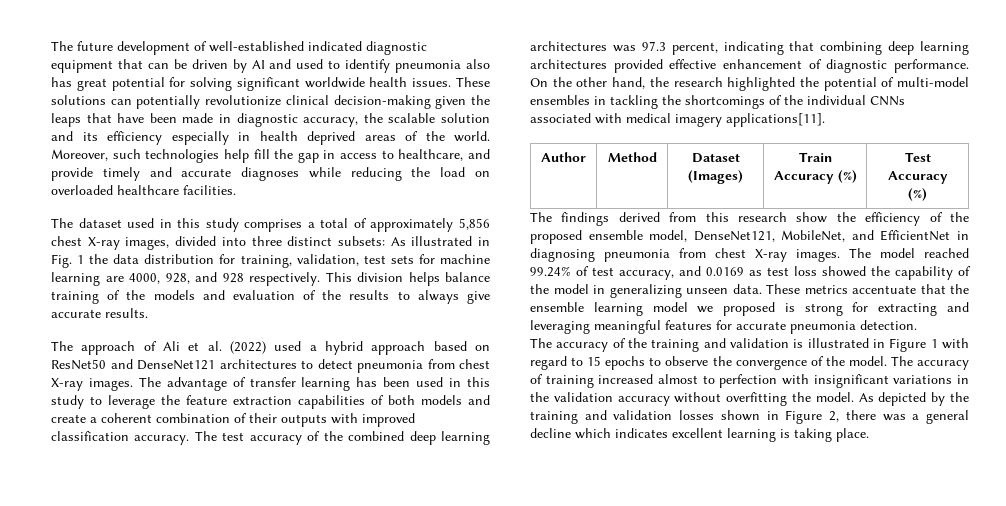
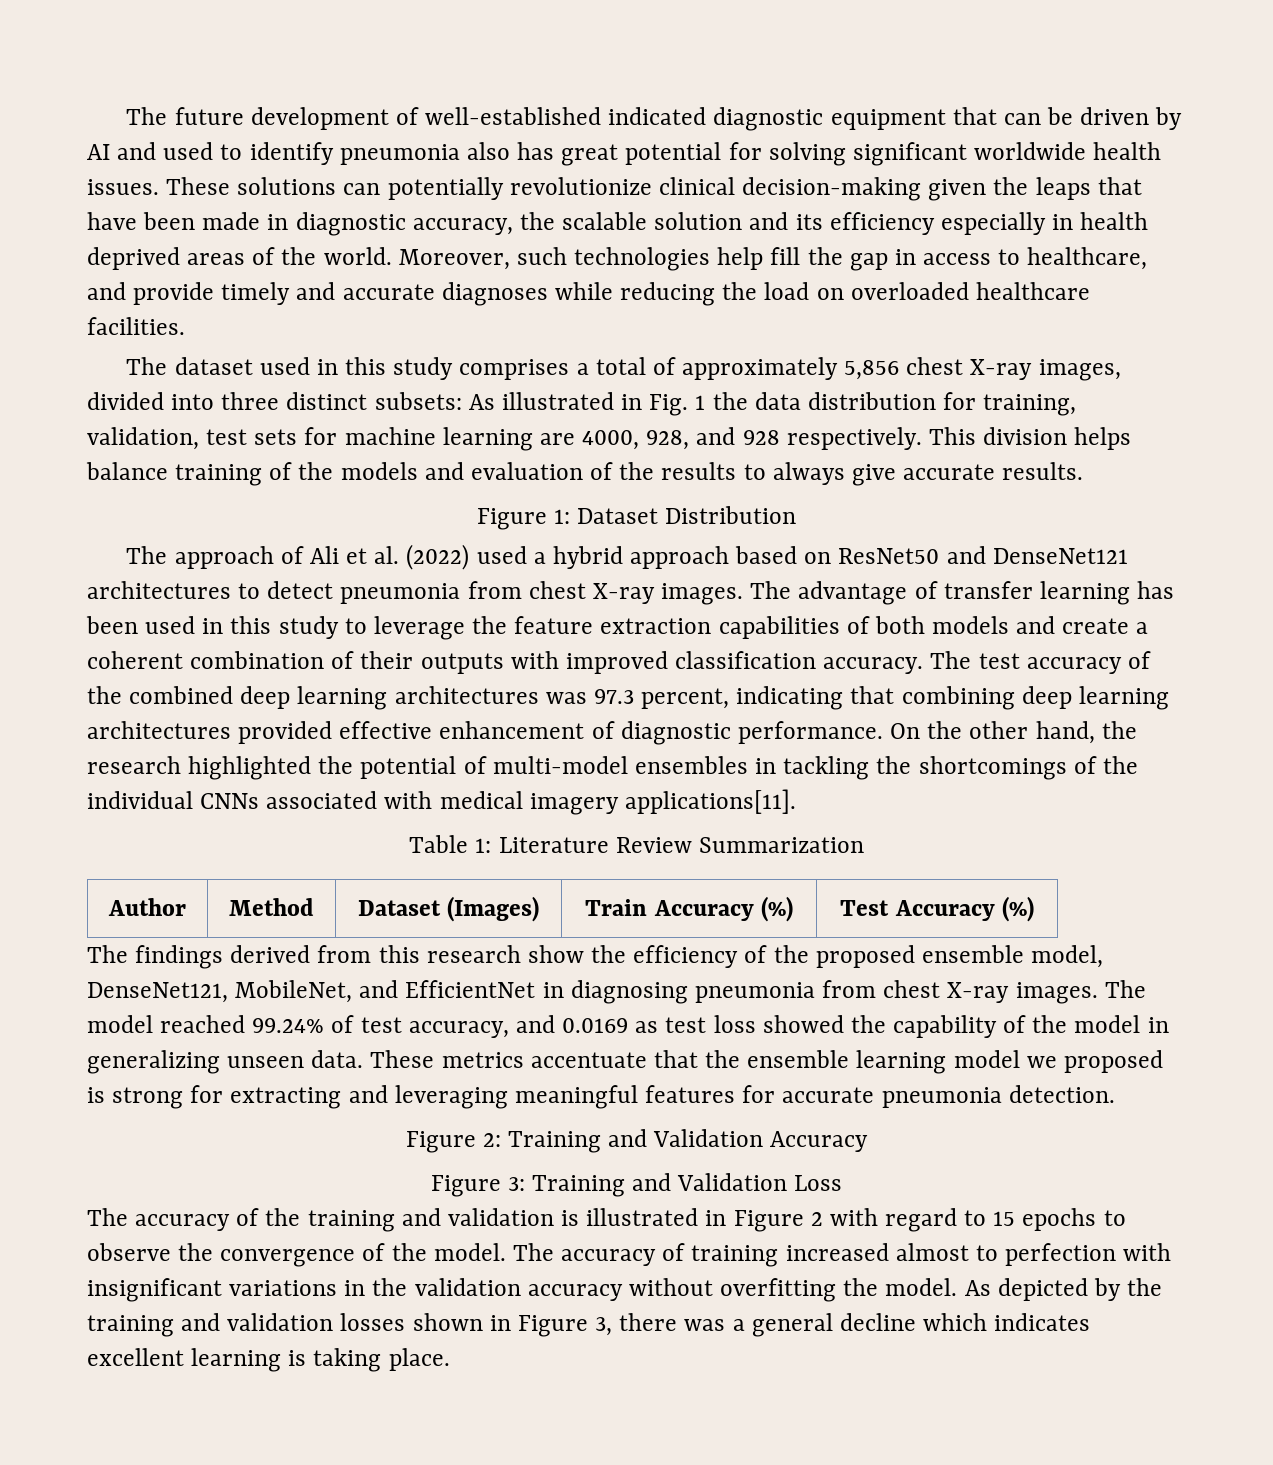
+ Figure 1: Dataset Distribution
+ Table 1: Literature Review Summarization
+ Figure 2: Training and Validation Accuracy
+ Figure 3: Training and Validation Loss
- The accuracy of the training and validation is illustrated in Figure 1 with regard to 15 epochs to observe the convergence of the model.
+ The accuracy of the training and validation is illustrated in Figure 2 with regard to 15 epochs to observe the convergence of the model.
- As depicted by the training and validation losses shown in Figure 2, there was a general decline which indicates excellent learning is taking place.
+ As depicted by the training and validation losses shown in Figure 3, there was a general decline which indicates excellent learning is taking place.

